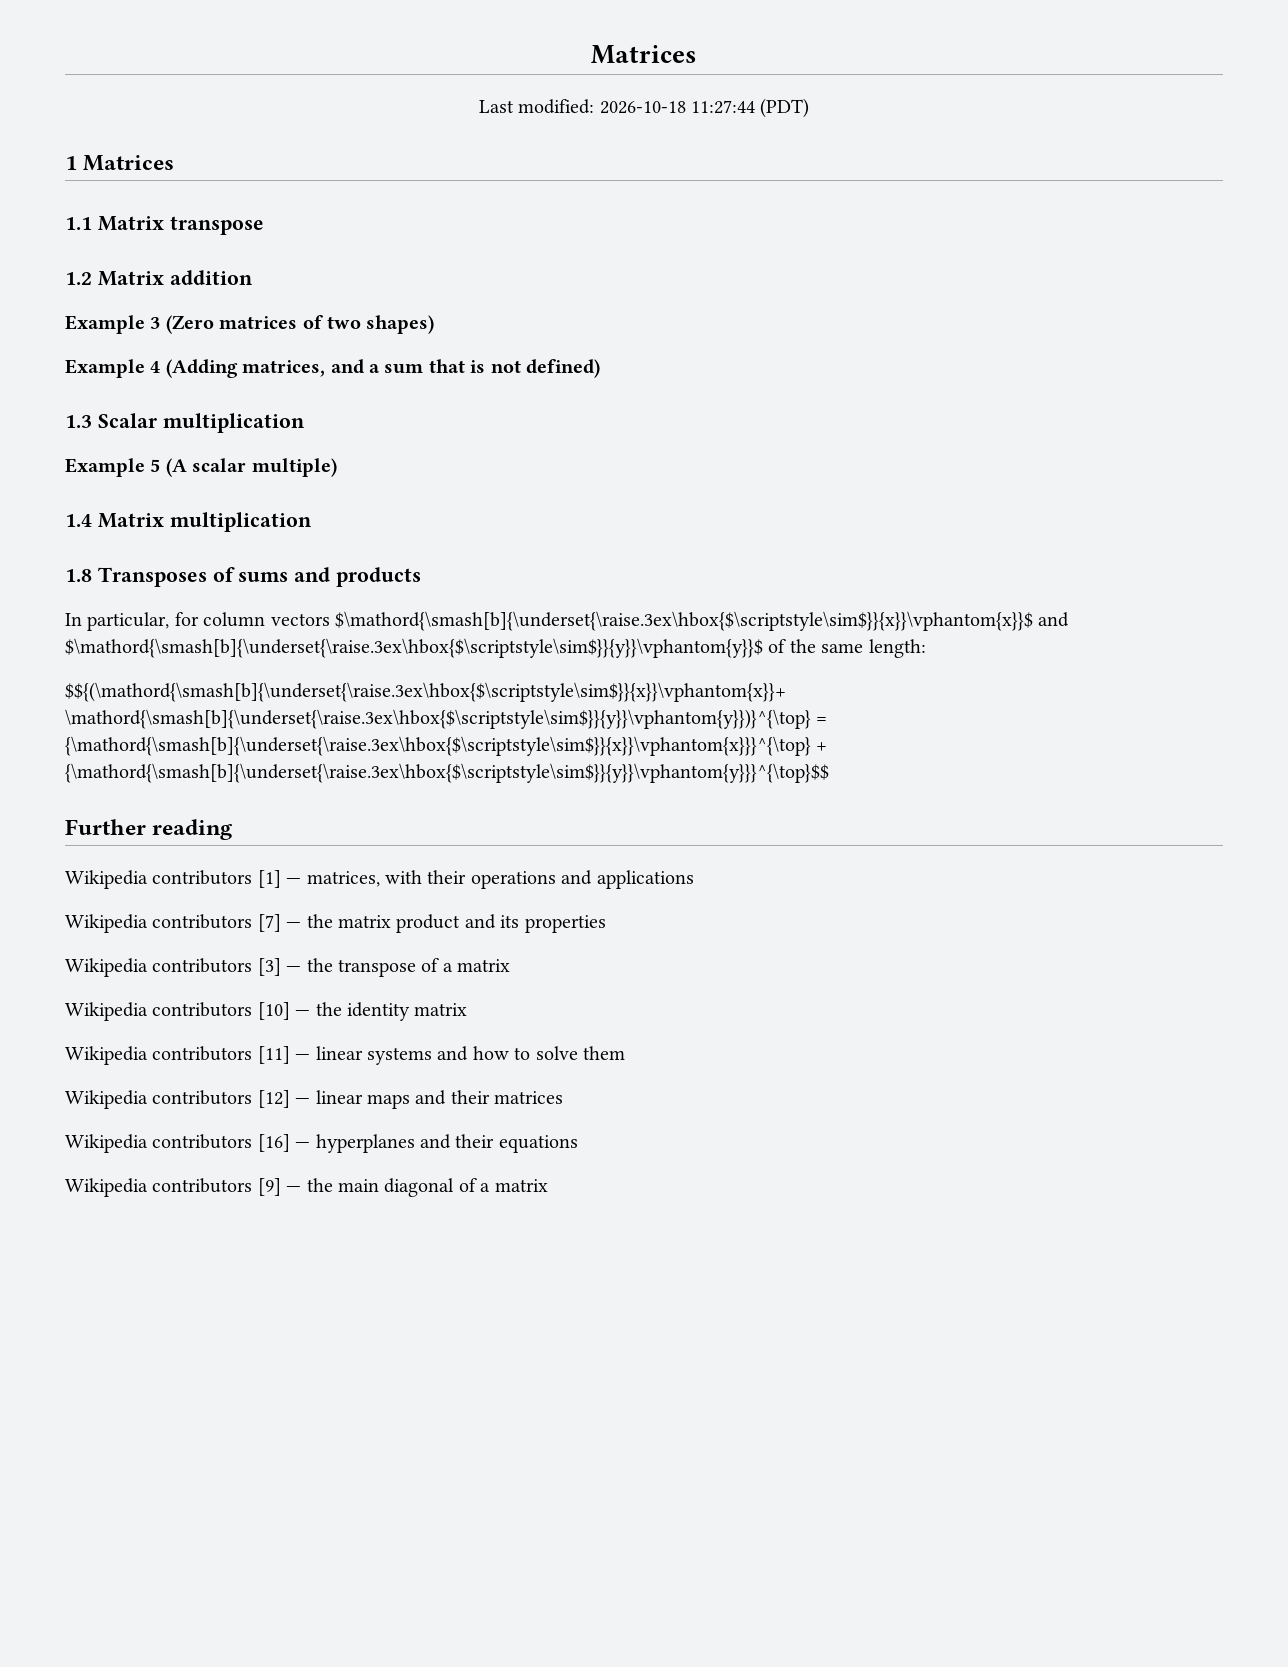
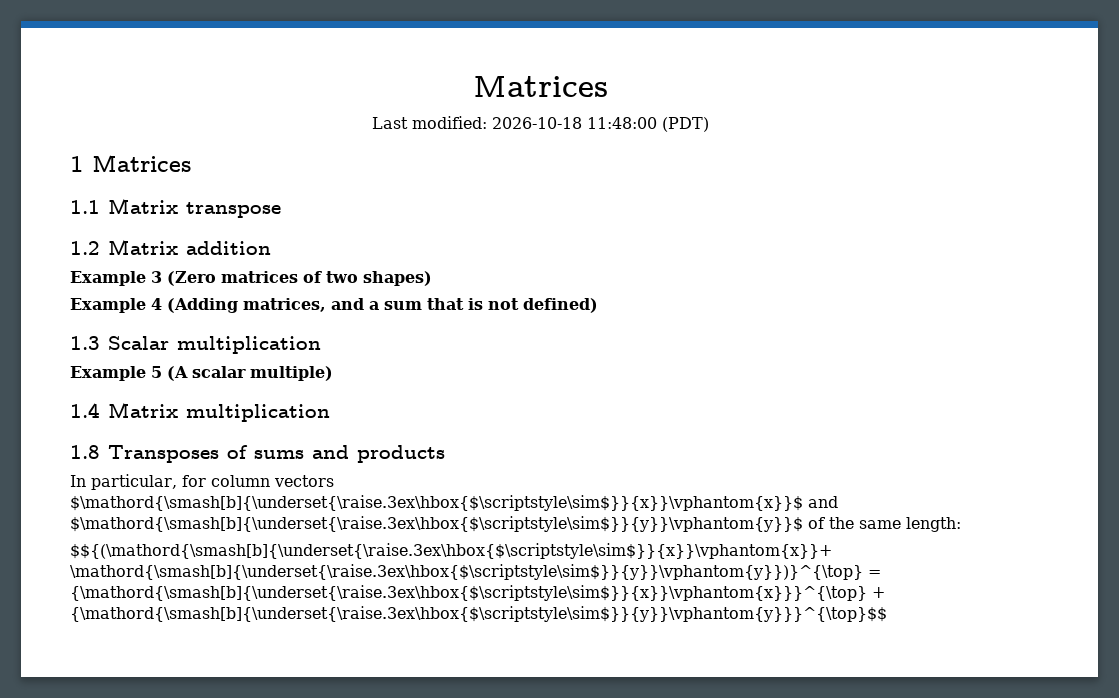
- Last modified: 2026-10-18 11:27:44 (PDT)
+ Last modified: 2026-10-18 11:48:00 (PDT)
- Further reading
- Wikipedia contributors [1] — matrices, with their operations and applications
- Wikipedia contributors [7] — the matrix product and its properties
- Wikipedia contributors [3] — the transpose of a matrix
- Wikipedia contributors [10] — the identity matrix
- Wikipedia contributors [11] — linear systems and how to solve them
- Wikipedia contributors [12] — linear maps and their matrices
- Wikipedia contributors [16] — hyperplanes and their equations
- Wikipedia contributors [9] — the main diagonal of a matrix

